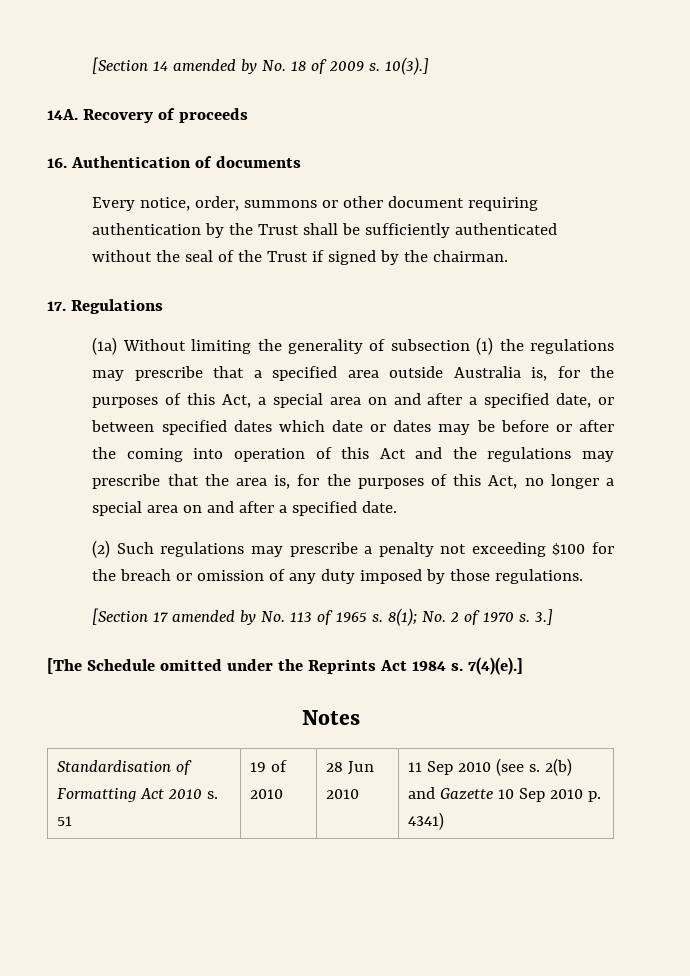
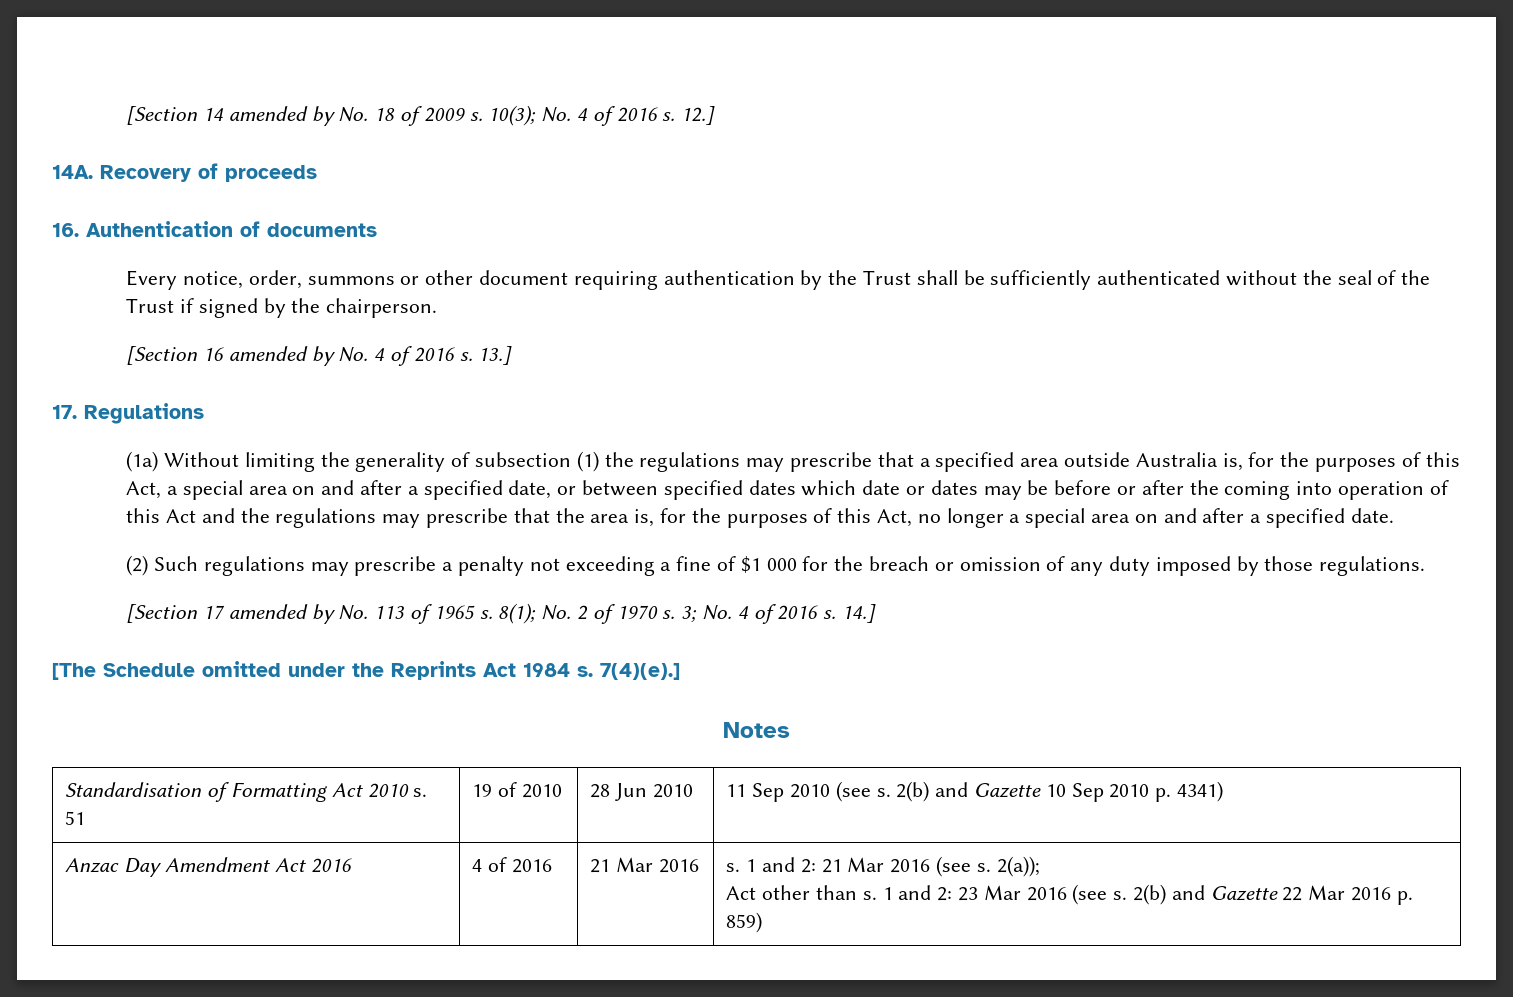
- 10(3).]
+ 10(3); No. 4 of 2016 s. 12.]
- Every notice, order, summons or other document requiring authentication by the Trust shall be sufficiently authenticated without the seal of the Trust if signed by the chairman.
+ Every notice, order, summons or other document requiring authentication by the Trust shall be sufficiently authenticated without the seal of the Trust if signed by the chairperson.
+ [Section 16 amended by No. 4 of 2016 s. 13.]
- (2) Such regulations may prescribe a penalty not exceeding $100 for the breach or omission of any duty imposed by those regulations.
+ (2) Such regulations may prescribe a penalty not exceeding a fine of $1 000 for the breach or omission of any duty imposed by those regulations.
- 3.]
+ 3; No. 4 of 2016 s. 14.]
+ Anzac Day Amendment Act 2016 | 4 of 2016 | 21 Mar 2016 | s. 1 and 2: 21 Mar 2016 (see s. 2(a));
+ Act other than s. 1 and 2: 23 Mar 2016 (see s. 2(b) and Gazette 22 Mar 2016 p. 859)

